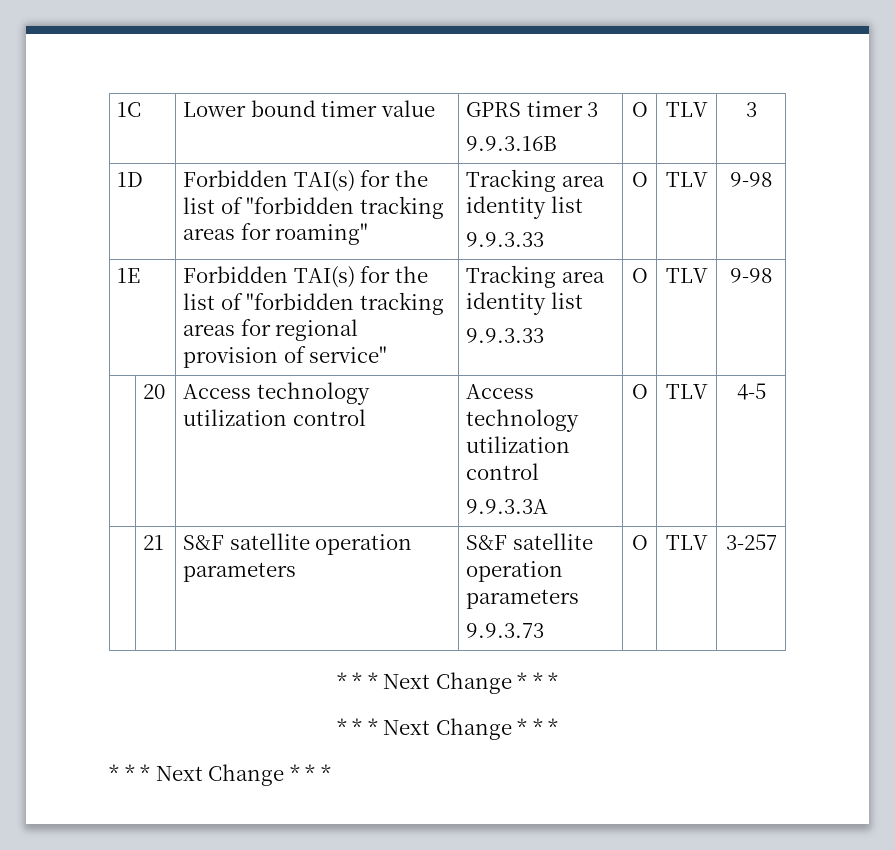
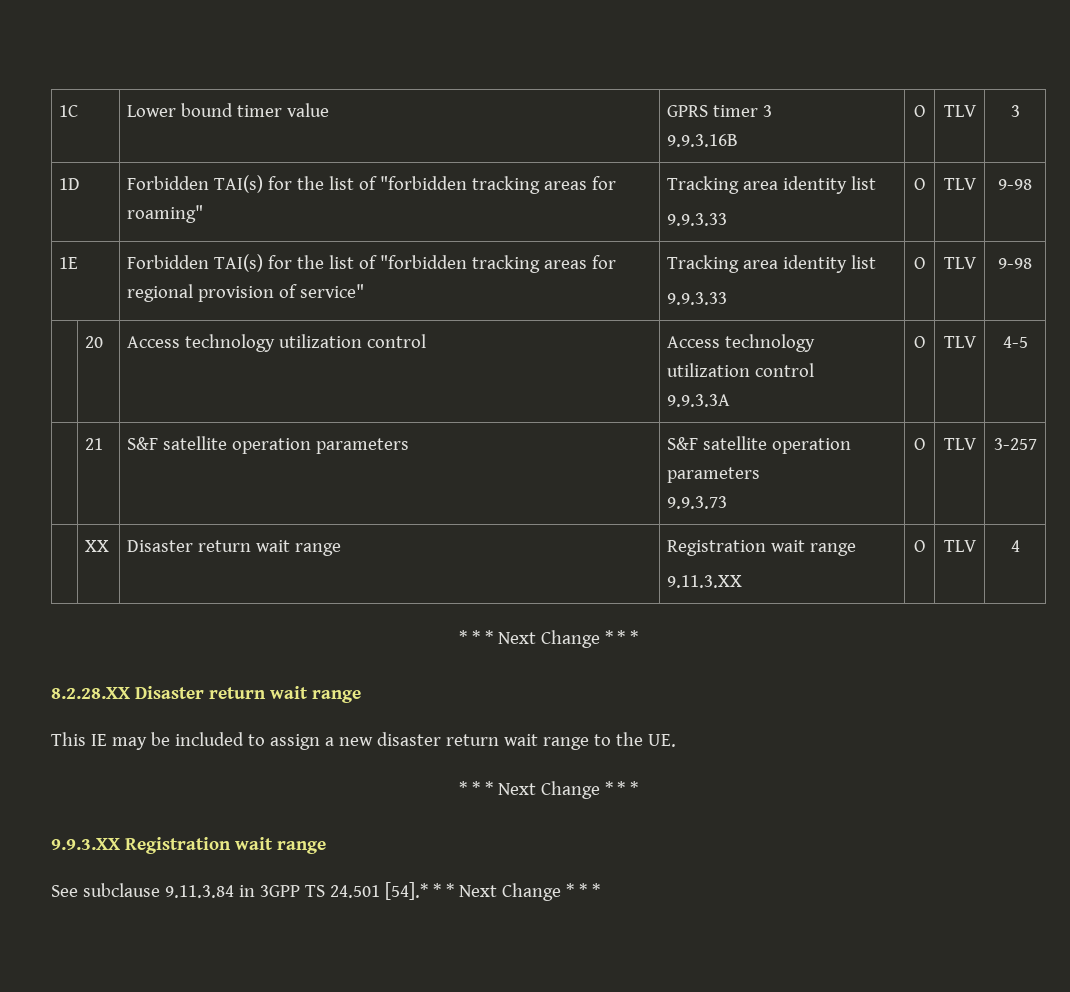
  | 21 | S&F satellite operation parameters | S&F satellite operation parameters
  9.9.3.73 | O | TLV | 3-257
+ | XX | Disaster return wait range | Registration wait range
+ 9.11.3.XX | O | TLV | 4
  * * * Next Change * * *
+ 8.2.28.XX Disaster return wait range
+ This IE may be included to assign a new disaster return wait range to the UE.
  * * * Next Change * * *
- * * * Next Change * * *
+ 9.9.3.XX Registration wait range
+ See subclause 9.11.3.84 in 3GPP TS 24.501 [54].* * * Next Change * * *

